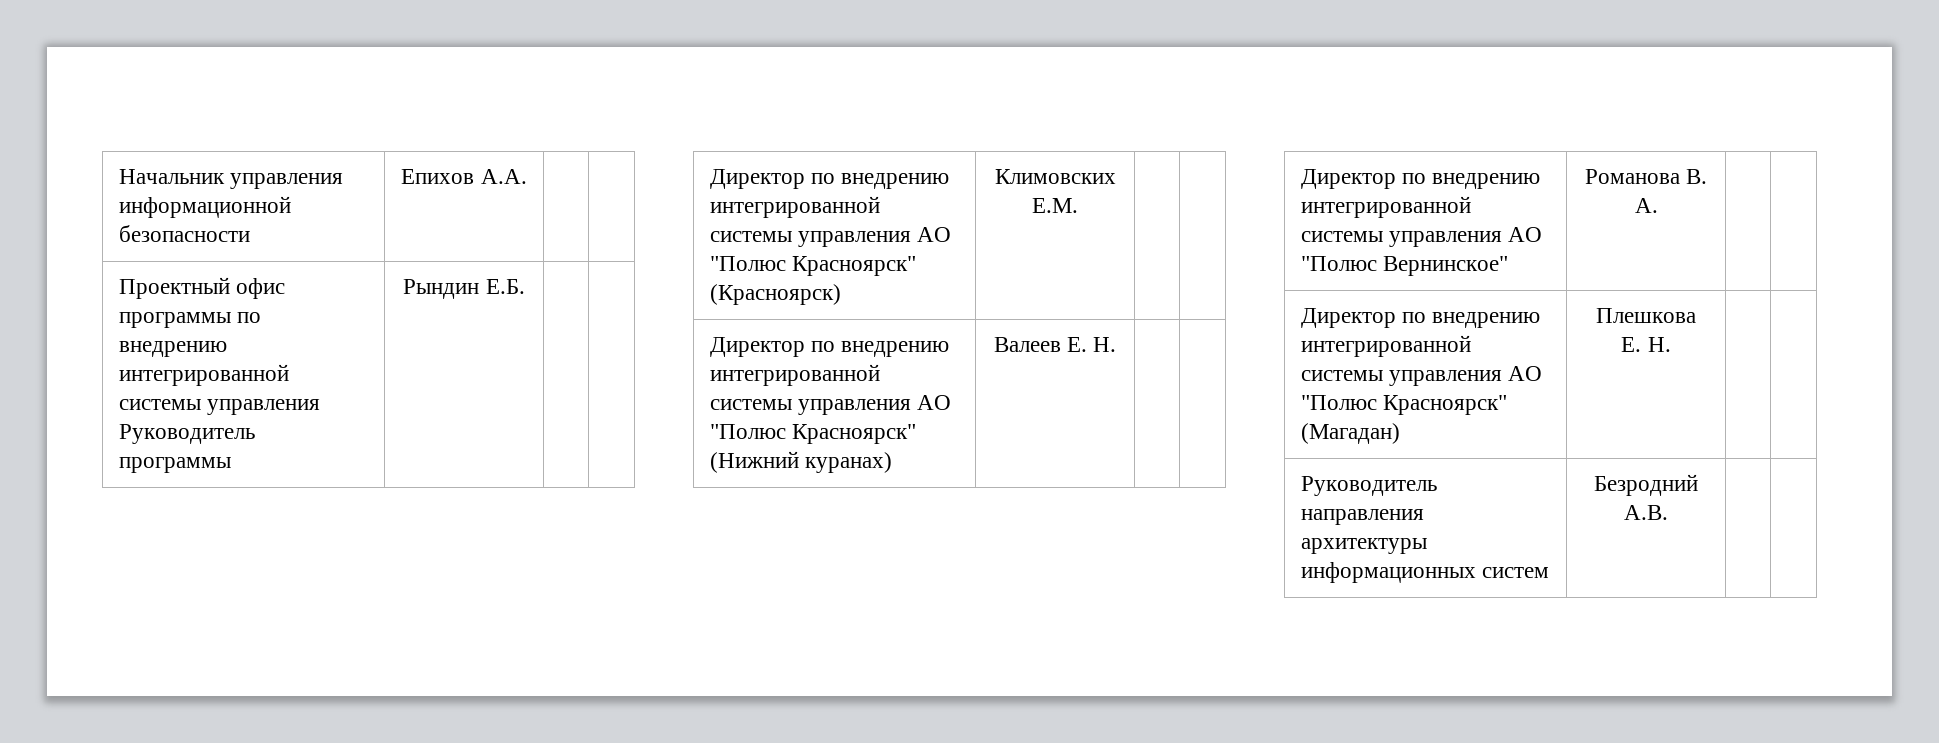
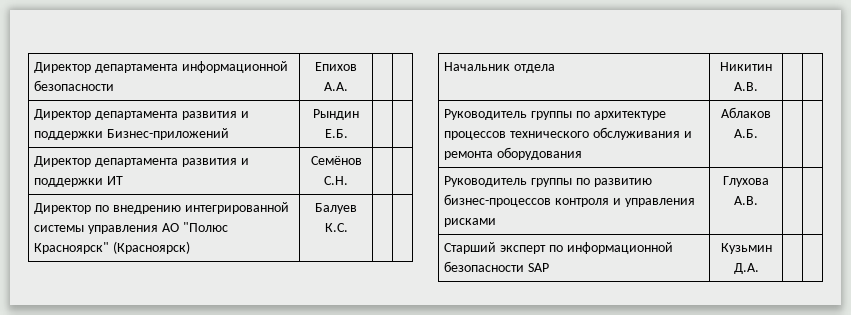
- Начальник управления информационной безопасности | Епихов А.А. | |
+ Директор департамента информационной безопасности | Епихов А.А. | |
- Проектный офис программы по внедрению интегрированной системы управления Руководитель программы | Рындин Е.Б. | |
+ Директор департамента развития и поддержки Бизнес-приложений | Рындин Е.Б. | |
+ Директор департамента развития и поддержки ИТ | Семёнов С.Н. | |
- Директор по внедрению интегрированной системы управления АО "Полюс Красноярск" (Красноярск) | Климовских Е.М. | |
- Директор по внедрению интегрированной системы управления АО "Полюс Красноярск" (Нижний куранах) | Валеев Е. Н. | |
- Директор по внедрению интегрированной системы управления АО "Полюс Вернинское" | Романова В. А. | |
- Директор по внедрению интегрированной системы управления АО "Полюс Красноярск" (Магадан) | Плешкова Е. Н. | |
- Руководитель направления архитектуры информационных систем | Безродний А.В. | |
+ Директор по внедрению интегрированной системы управления АО "Полюс Красноярск" (Красноярск) | Балуев К.С. | |
+ Начальник отдела | Никитин А.В. | |
+ Руководитель группы по архитектуре процессов технического обслуживания и ремонта оборудования | Аблаков А.Б. | |
+ Руководитель группы по развитию бизнес-процессов контроля и управления рисками | Глухова А.В. | |
+ Старший эксперт по информационной безопасности SAP | Кузьмин Д.А. | |

